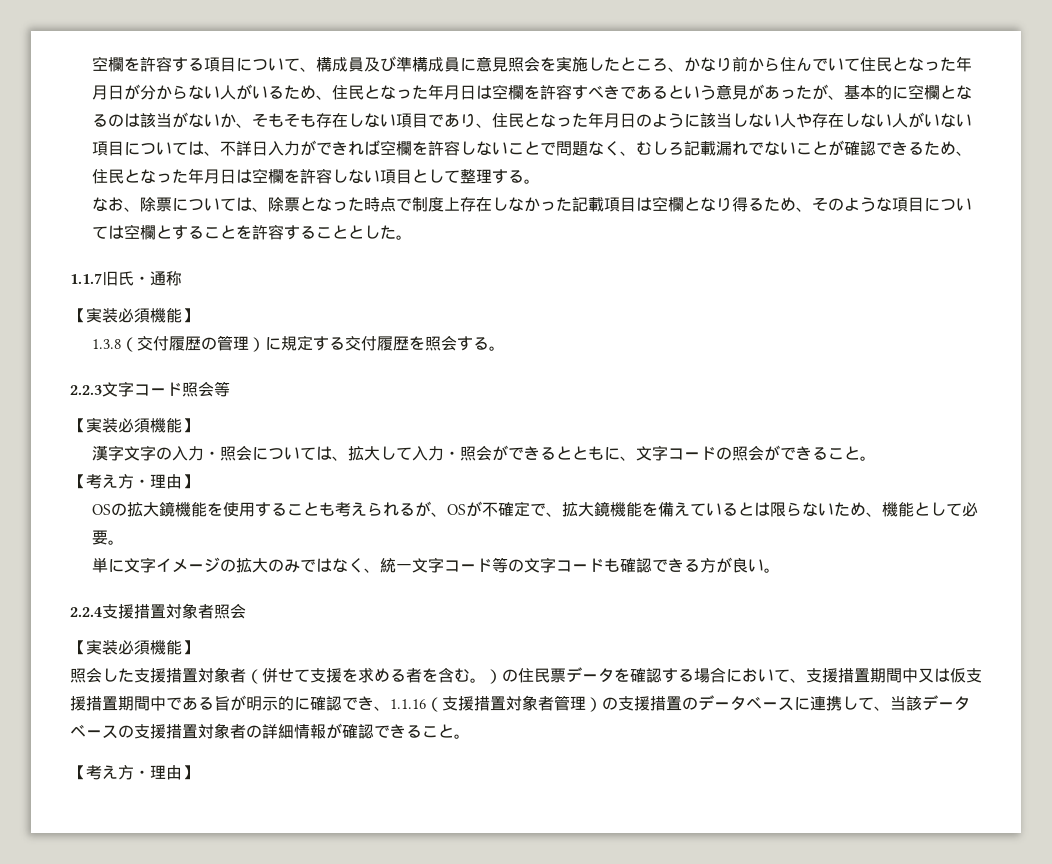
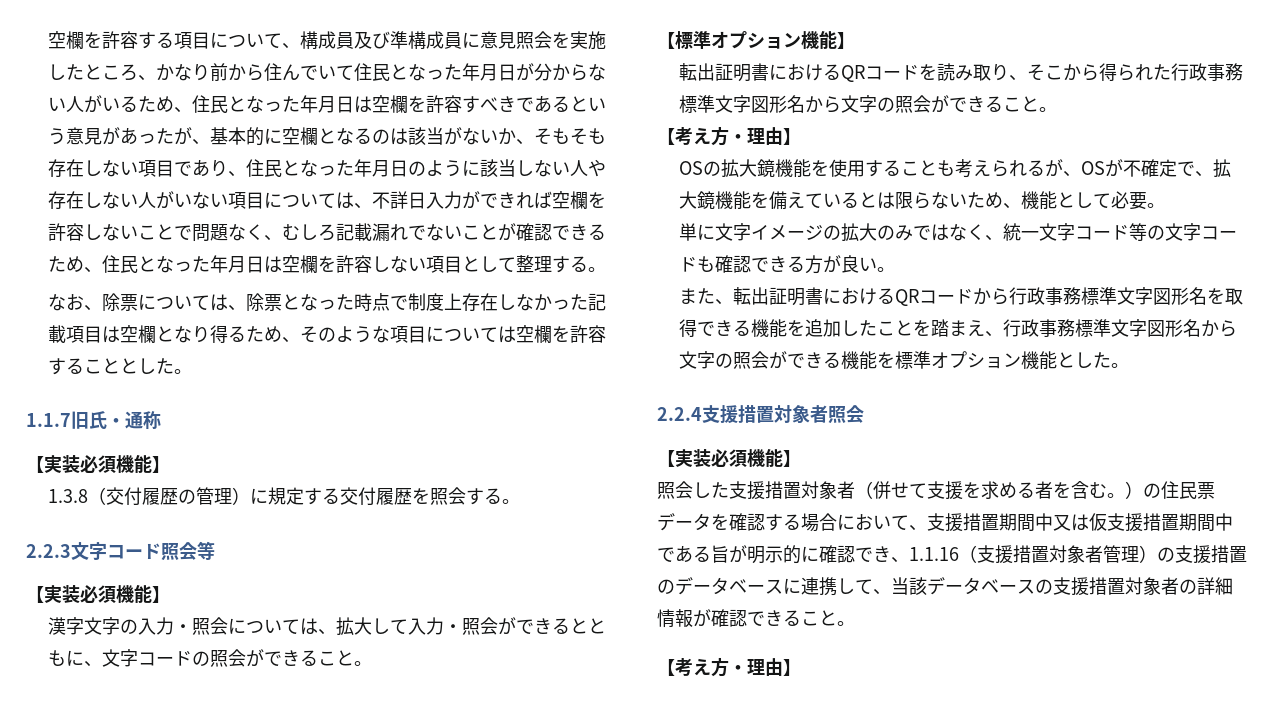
- なお、除票については、除票となった時点で制度上存在しなかった記載項目は空欄となり得るため、そのような項目については空欄とすることを許容することとした。
+ なお、除票については、除票となった時点で制度上存在しなかった記載項目は空欄となり得るため、そのような項目については空欄を許容することとした。
+ 【標準オプション機能】
+ 転出証明書におけるQRコードを読み取り、そこから得られた行政事務標準文字図形名から文字の照会ができること。
+ また、転出証明書におけるQRコードから行政事務標準文字図形名を取得できる機能を追加したことを踏まえ、行政事務標準文字図形名から文字の照会ができる機能を標準オプション機能とした。

